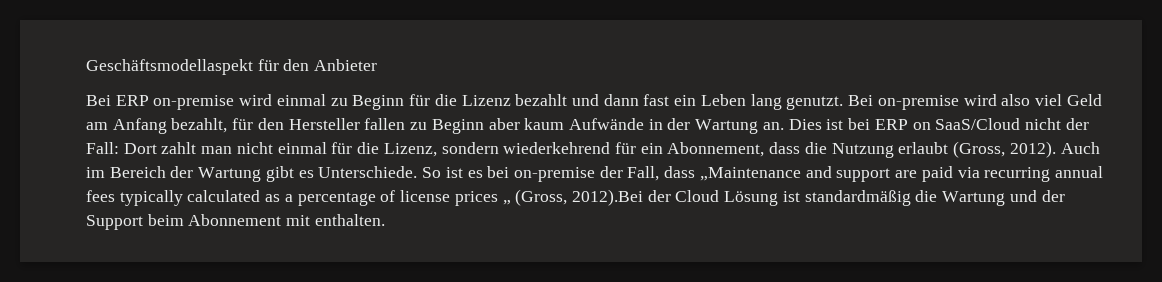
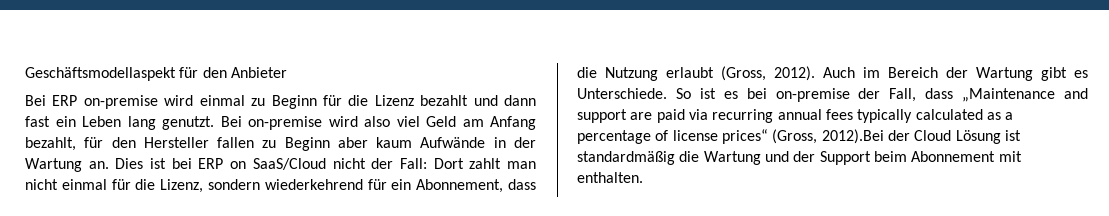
- So ist es bei on-premise der Fall, dass „Maintenance and support are paid via recurring annual fees typically calculated as a percentage of license prices „ (Gross, 2012).Bei der Cloud Lösung ist standardmäßig die Wartung und der Support beim Abonnement mit enthalten.
+ So ist es bei on-premise der Fall, dass „Maintenance and support are paid via recurring annual fees typically calculated as a percentage of license prices“ (Gross, 2012).Bei der Cloud Lösung ist standardmäßig die Wartung und der Support beim Abonnement mit enthalten.

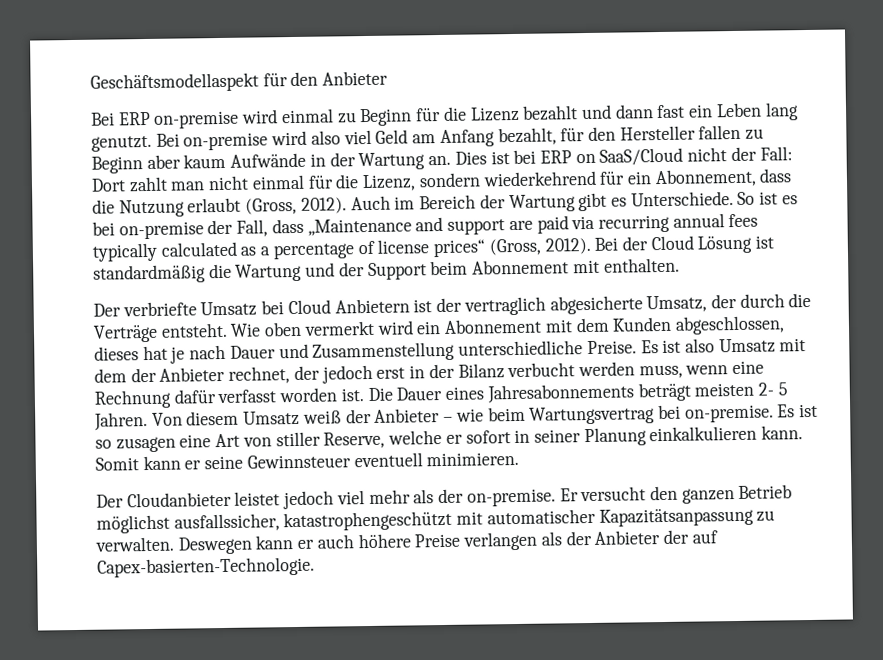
- So ist es bei on-premise der Fall, dass „Maintenance and support are paid via recurring annual fees typically calculated as a percentage of license prices“ (Gross, 2012).Bei der Cloud Lösung ist standardmäßig die Wartung und der Support beim Abonnement mit enthalten.
+ So ist es bei on-premise der Fall, dass „Maintenance and support are paid via recurring annual fees typically calculated as a percentage of license prices“ (Gross, 2012). Bei der Cloud Lösung ist standardmäßig die Wartung und der Support beim Abonnement mit enthalten.
+ Der verbriefte Umsatz bei Cloud Anbietern ist der vertraglich abgesicherte Umsatz, der durch die Verträge entsteht. Wie oben vermerkt wird ein Abonnement mit dem Kunden abgeschlossen, dieses hat je nach Dauer und Zusammenstellung unterschiedliche Preise. Es ist also Umsatz mit dem der Anbieter rechnet, der jedoch erst in der Bilanz verbucht werden muss, wenn eine Rechnung dafür verfasst worden ist. Die Dauer eines Jahresabonnements beträgt meisten 2- 5 Jahren. Von diesem Umsatz weiß der Anbieter – wie beim Wartungsvertrag bei on-premise. Es ist so zusagen eine Art von stiller Reserve, welche er sofort in seiner Planung einkalkulieren kann. Somit kann er seine Gewinnsteuer eventuell minimieren.
+ Der Cloudanbieter leistet jedoch viel mehr als der on-premise. Er versucht den ganzen Betrieb möglichst ausfallssicher, katastrophengeschützt mit automatischer Kapazitätsanpassung zu verwalten. Deswegen kann er auch höhere Preise verlangen als der Anbieter der auf Capex-basierten-Technologie.

